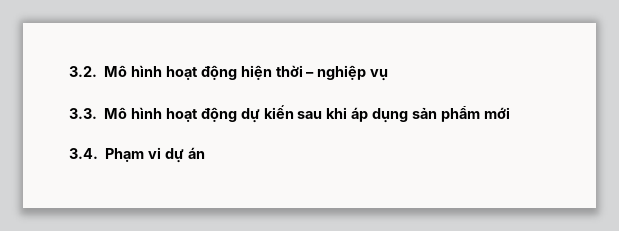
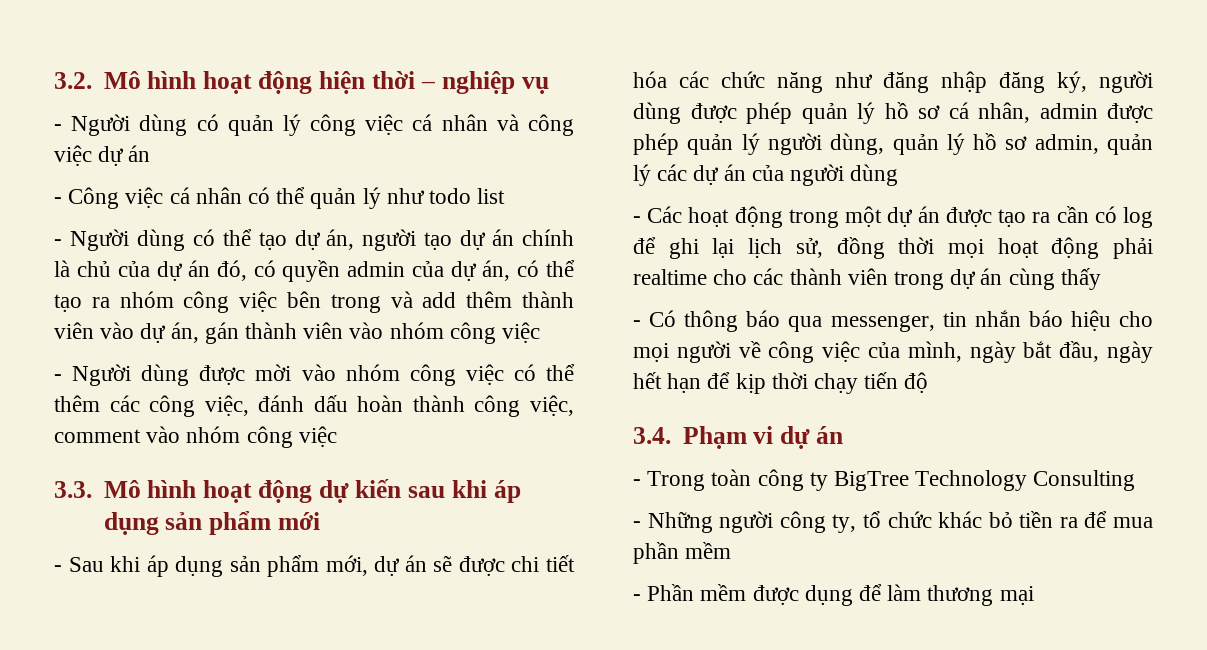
+ - Người dùng có quản lý công việc cá nhân và công việc dự án
+ - Công việc cá nhân có thể quản lý như todo list
+ - Người dùng có thể tạo dự án, người tạo dự án chính là chủ của dự án đó, có quyền admin của dự án, có thể tạo ra nhóm công việc bên trong và add thêm thành viên vào dự án, gán thành viên vào nhóm công việc
+ - Người dùng được mời vào nhóm công việc có thể thêm các công việc, đánh dấu hoàn thành công việc, comment vào nhóm công việc
+ - Sau khi áp dụng sản phẩm mới, dự án sẽ được chi tiết hóa các chức năng như đăng nhập đăng ký, người dùng được phép quản lý hồ sơ cá nhân, admin được phép quản lý người dùng, quản lý hồ sơ admin, quản lý các dự án của người dùng
+ - Các hoạt động trong một dự án được tạo ra cần có log để ghi lại lịch sử, đồng thời mọi hoạt động phải realtime cho các thành viên trong dự án cùng thấy
+ - Có thông báo qua messenger, tin nhắn báo hiệu cho mọi người về công việc của mình, ngày bắt đầu, ngày hết hạn để kịp thời chạy tiến độ
+ - Trong toàn công ty BigTree Technology Consulting
+ - Những người công ty, tổ chức khác bỏ tiền ra để mua phần mềm
+ - Phần mềm được dụng để làm thương mại

